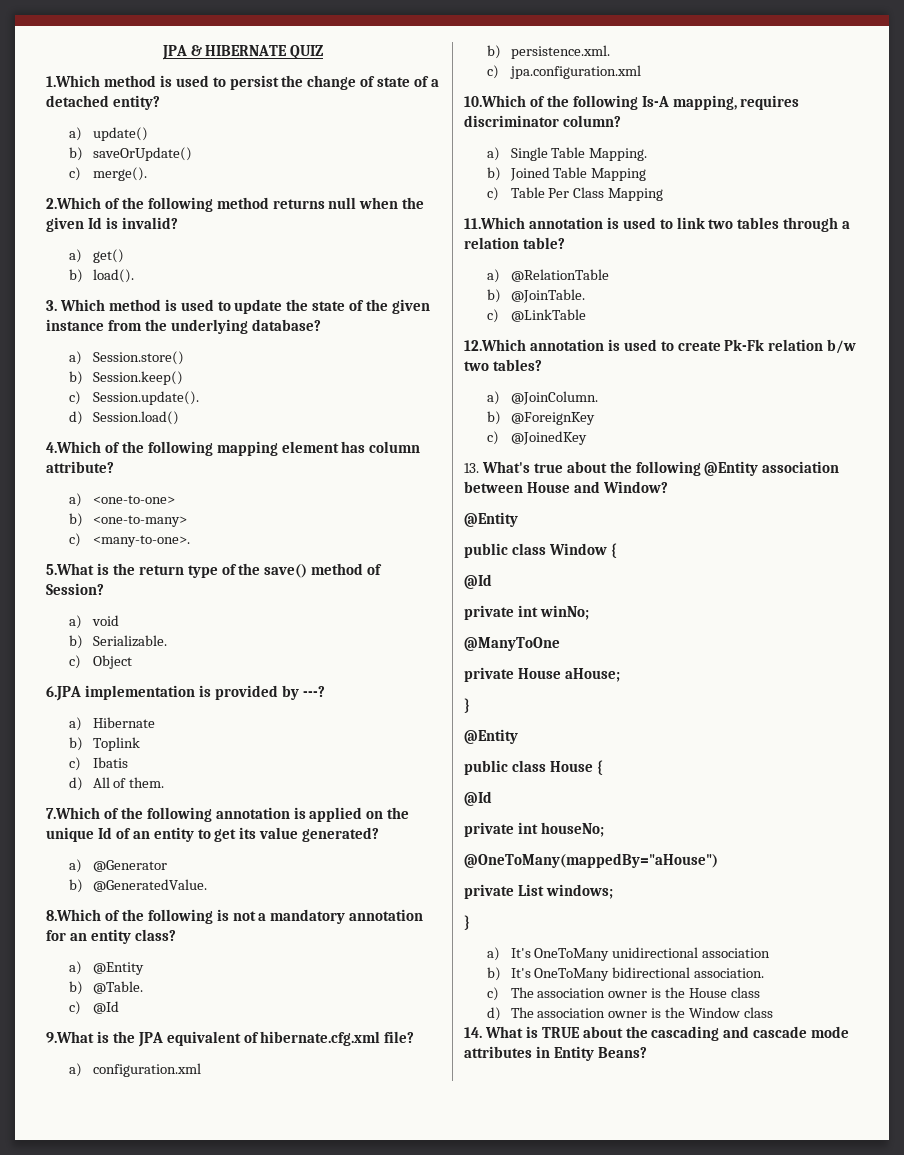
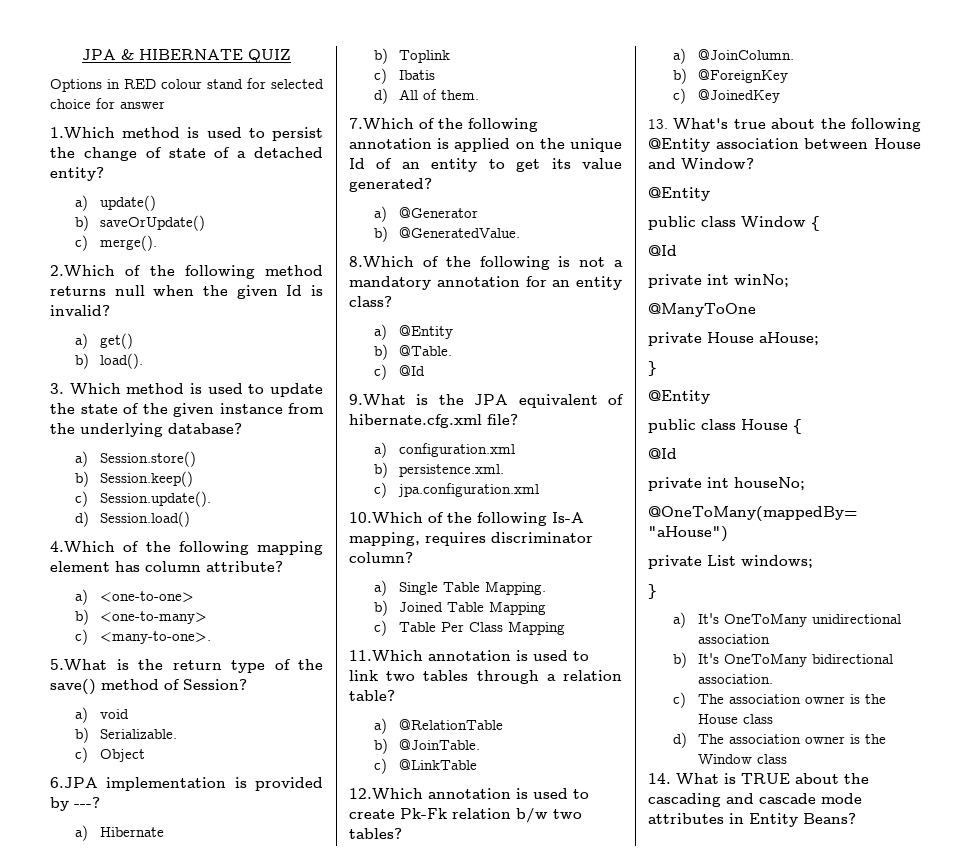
+ Options in RED colour stand for selected choice for answer

